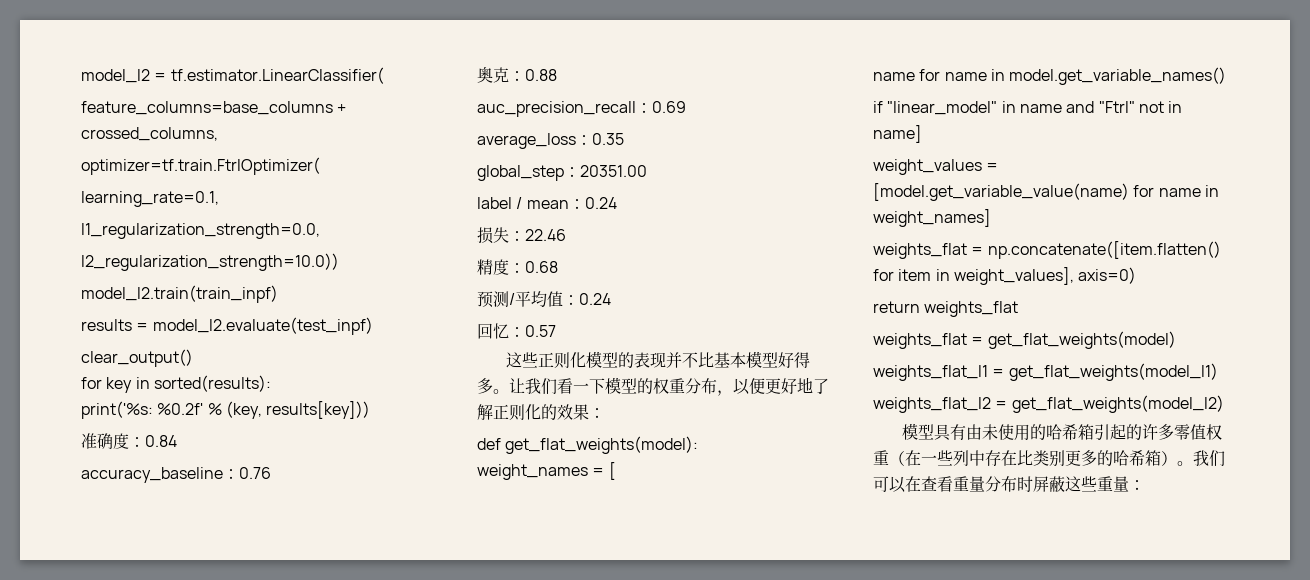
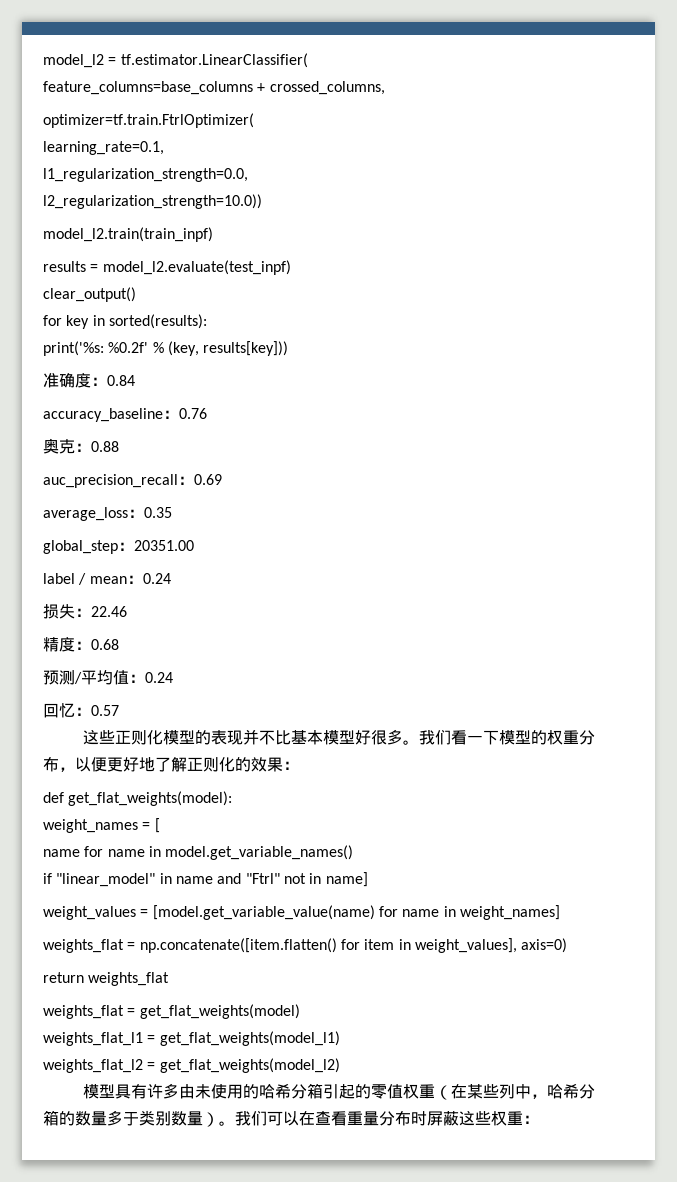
- 这些正则化模型的表现并不比基本模型好得多。让我们看一下模型的权重分布，以便更好地了解正则化的效果：
+ 这些正则化模型的表现并不比基本模型好很多。我们看一下模型的权重分布，以便更好地了解正则化的效果：
- 模型具有由未使用的哈希箱引起的许多零值权重（在一些列中存在比类别更多的哈希箱）。
+ 模型具有许多由未使用的哈希分箱引起的零值权重（在某些列中，哈希分箱的数量多于类别数量）。
- 我们可以在查看重量分布时屏蔽这些重量：
+ 我们可以在查看重量分布时屏蔽这些权重：

